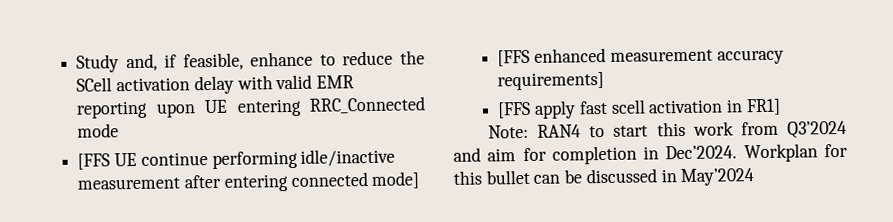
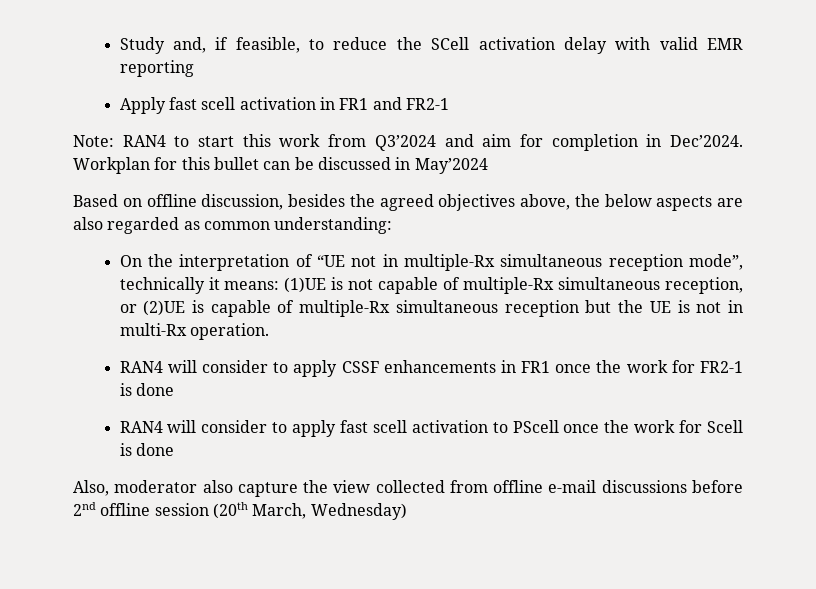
- Study and, if feasible, enhance to reduce the SCell activation delay with valid EMR reporting upon UE entering RRC_Connected mode
- [FFS UE continue performing idle/inactive measurement after entering connected mode]
- [FFS enhanced measurement accuracy requirements]
- [FFS apply fast scell activation in FR1]
+ Study and, if feasible, to reduce the SCell activation delay with valid EMR reporting
+ Apply fast scell activation in FR1 and FR2-1
+ Based on offline discussion, besides the agreed objectives above, the below aspects are also regarded as common understanding:
+ On the interpretation of “UE not in multiple-Rx simultaneous reception mode”, technically it means: (1)UE is not capable of multiple-Rx simultaneous reception, or (2)UE is capable of multiple-Rx simultaneous reception but the UE is not in multi-Rx operation.
+ RAN4 will consider to apply CSSF enhancements in FR1 once the work for FR2-1 is done
+ RAN4 will consider to apply fast scell activation to PScell once the work for Scell is done
+ Also, moderator also capture the view collected from offline e-mail discussions before 2nd offline session (20th March, Wednesday)

